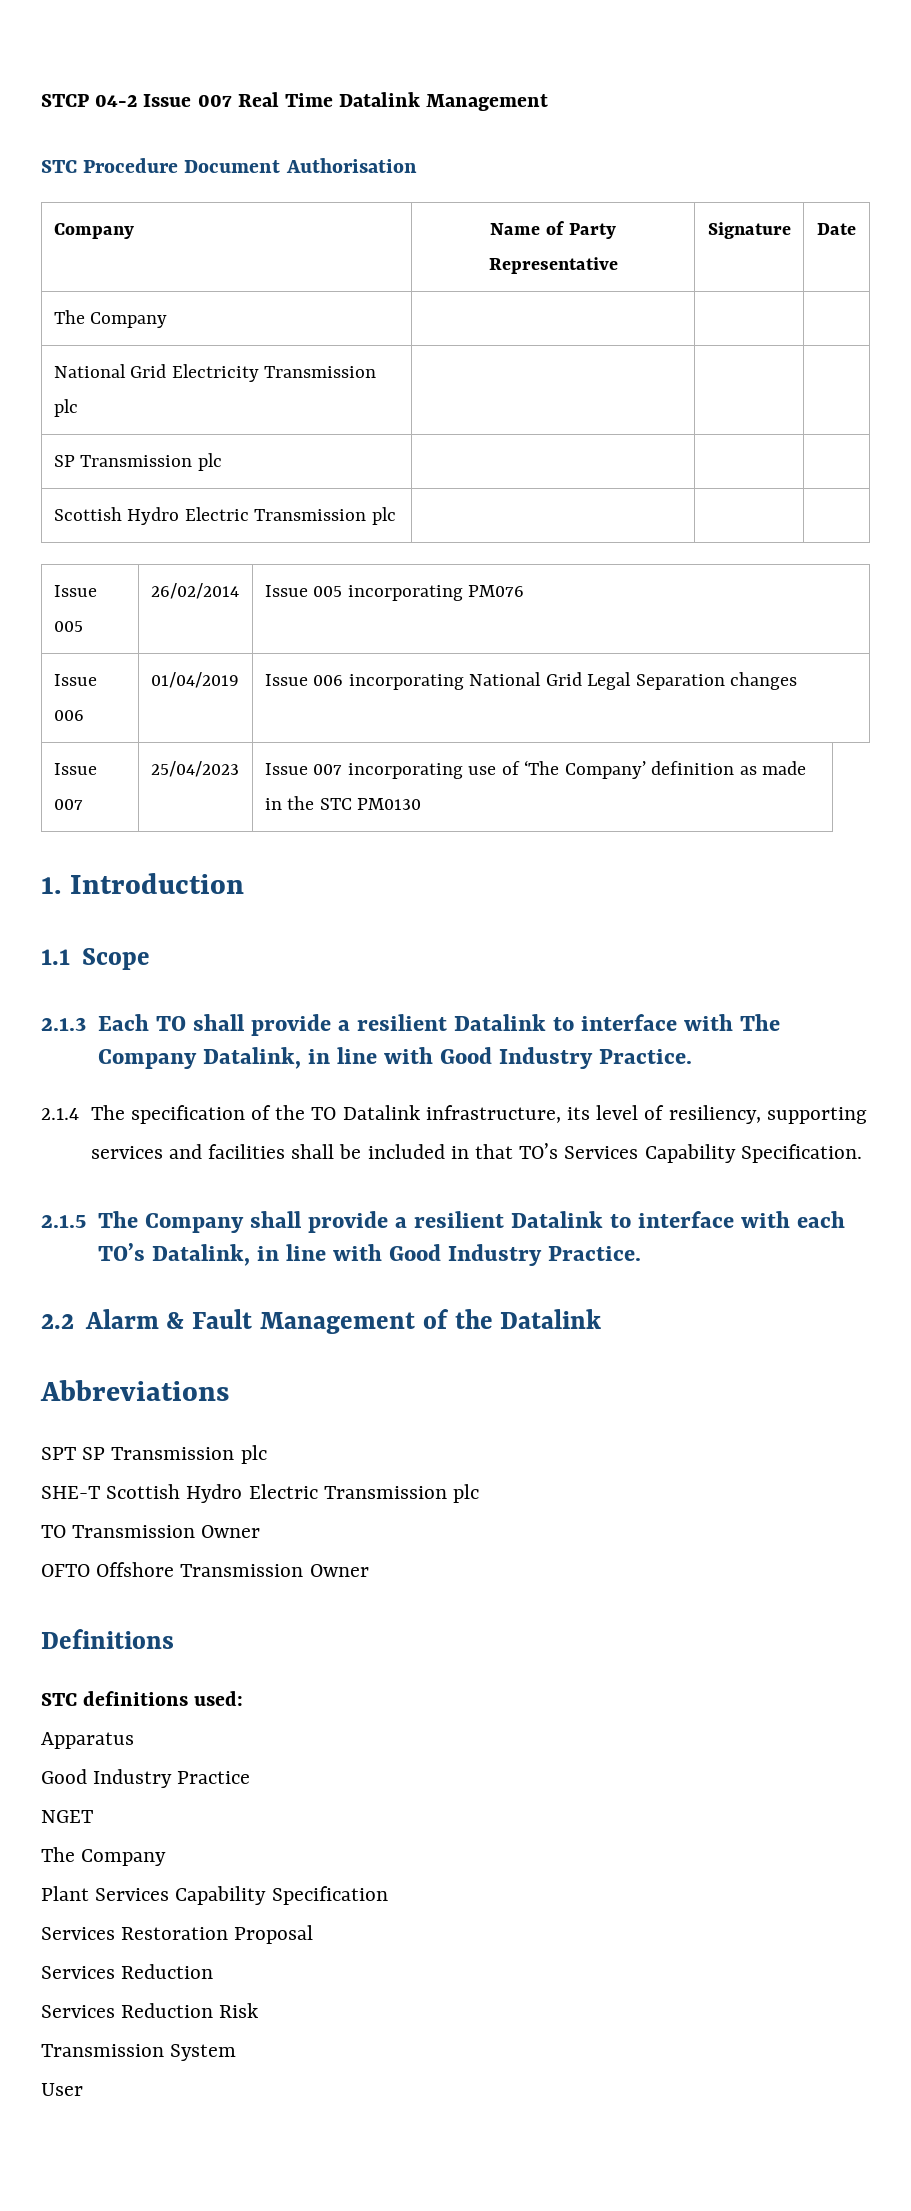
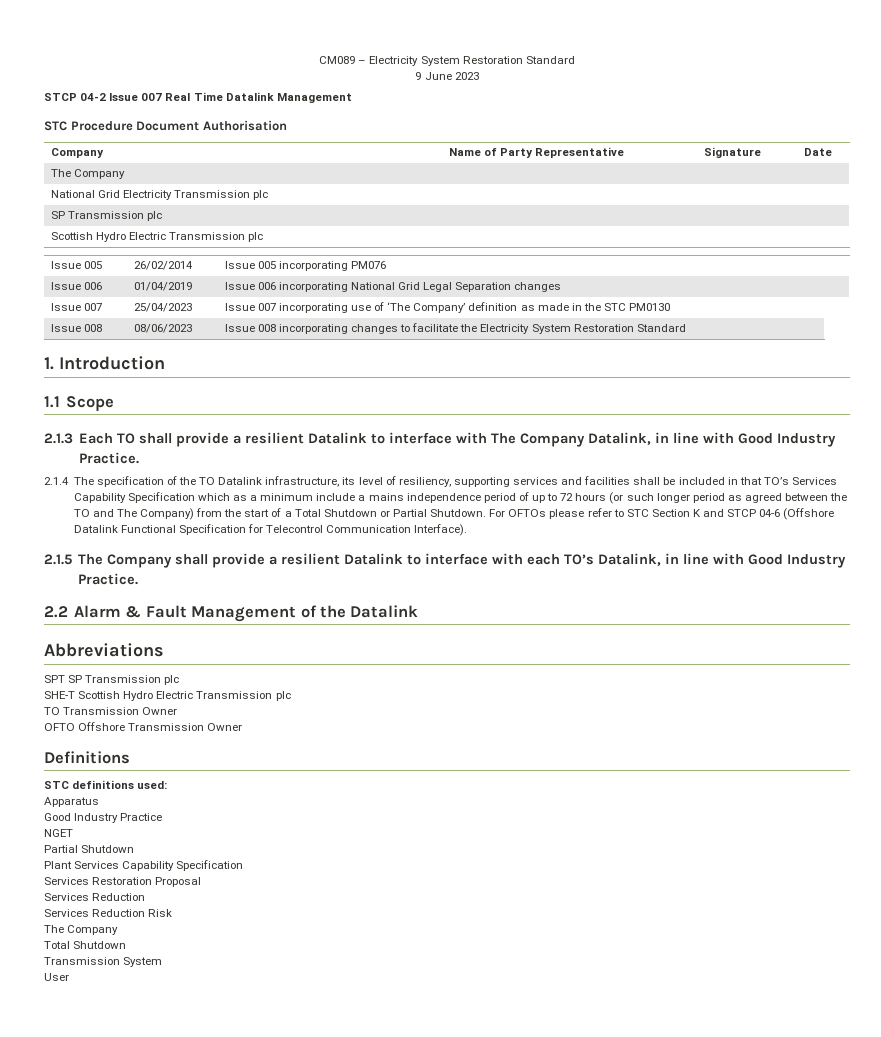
+ CM089 – Electricity System Restoration Standard
+ 9 June 2023
+ Issue 008 | 08/06/2023 | Issue 008 incorporating changes to facilitate the Electricity System Restoration Standard
- 2.1.4 The specification of the TO Datalink infrastructure, its level of resiliency, supporting services and facilities shall be included in that TO’s Services Capability Specification.
+ 2.1.4 The specification of the TO Datalink infrastructure, its level of resiliency, supporting services and facilities shall be included in that TO’s Services Capability Specification which as a minimum include a mains independence period of up to 72 hours (or such longer period as agreed between the TO and The Company) from the start of a Total Shutdown or Partial Shutdown. For OFTOs please refer to STC Section K and STCP 04-6 (Offshore Datalink Functional Specification for Telecontrol Communication Interface).
  NGET
- The Company
+ Partial Shutdown
  Services Reduction Risk
+ The Company
+ Total Shutdown

